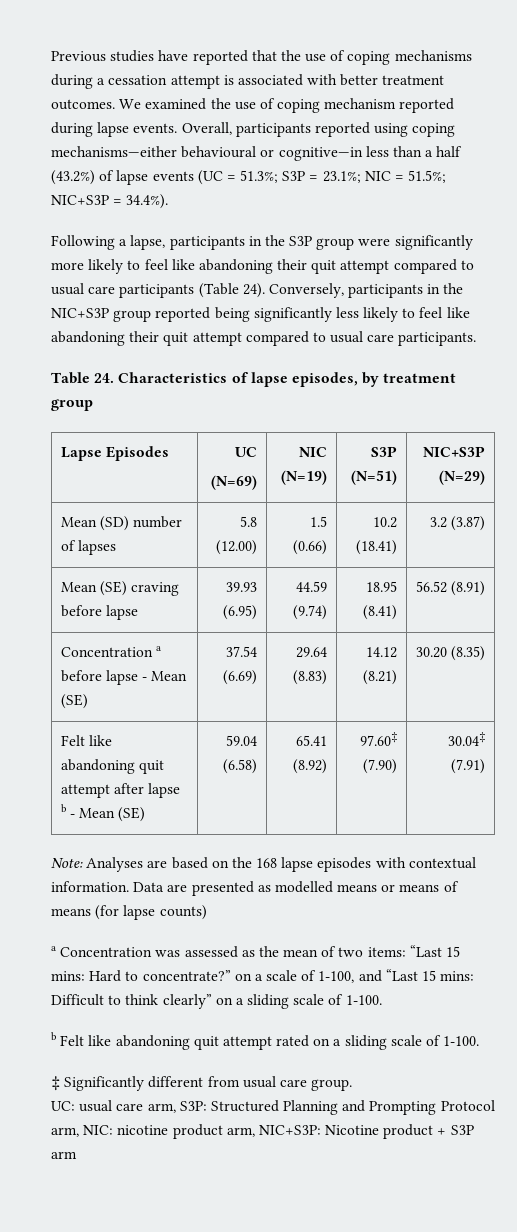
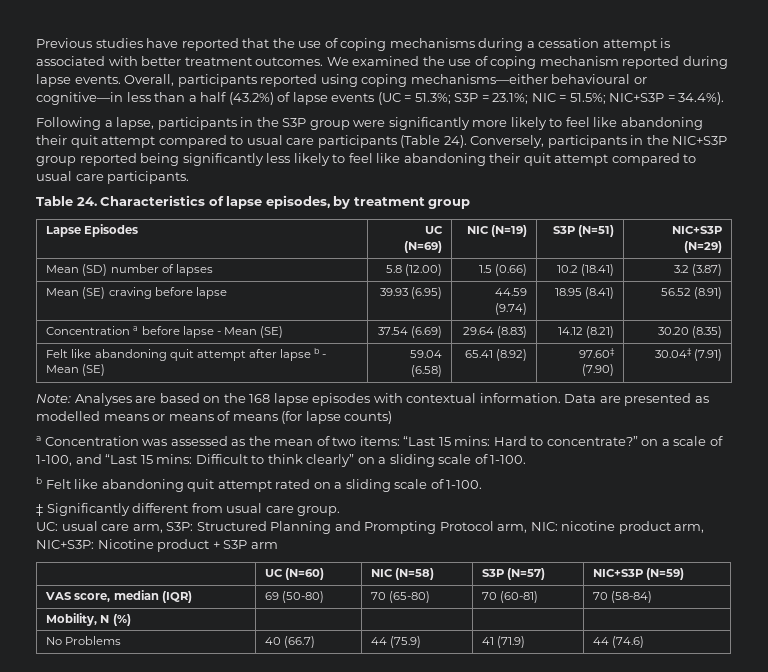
+ | UC (N=60) | NIC (N=58) | S3P (N=57) | NIC+S3P (N=59)
+ VAS score, median (IQR) | 69 (50-80) | 70 (65-80) | 70 (60-81) | 70 (58-84)
+ Mobility, N (%) | | | |
+ No Problems | 40 (66.7) | 44 (75.9) | 41 (71.9) | 44 (74.6)

